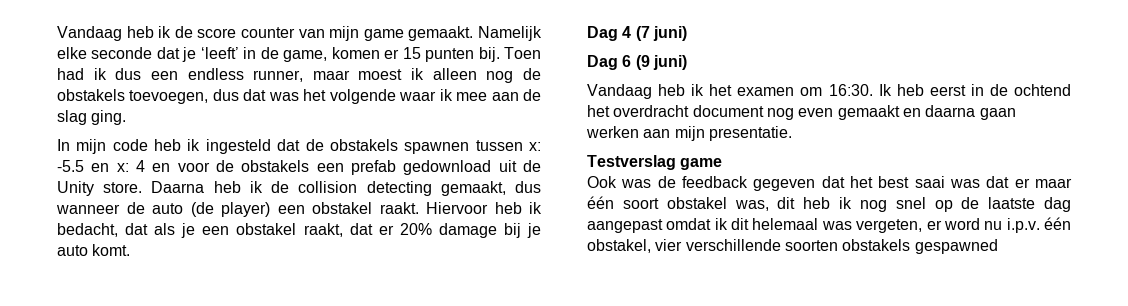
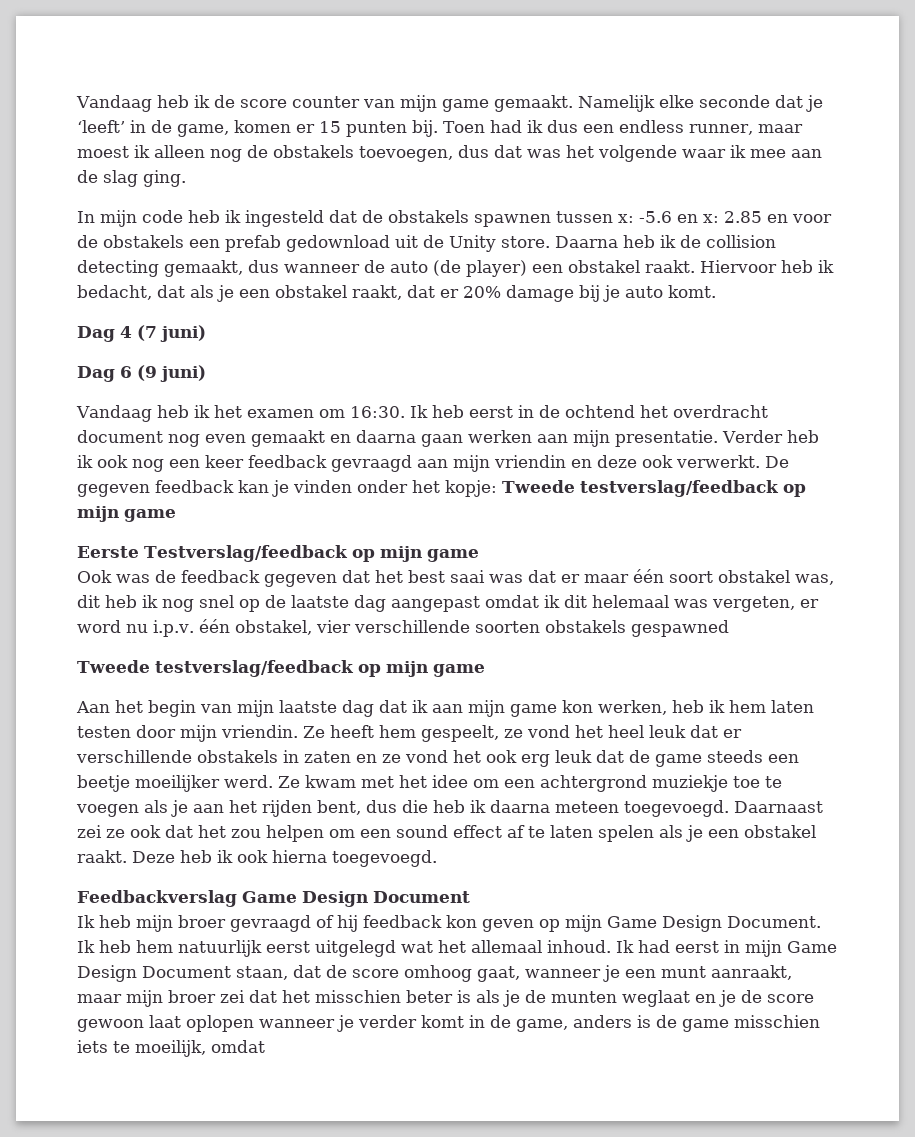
- In mijn code heb ik ingesteld dat de obstakels spawnen tussen x: -5.5 en x: 4 en voor de obstakels een prefab gedownload uit de Unity store.
+ In mijn code heb ik ingesteld dat de obstakels spawnen tussen x: -5.6 en x: 2.85 en voor de obstakels een prefab gedownload uit de Unity store.
- Ik heb eerst in de ochtend het overdracht document nog even gemaakt en daarna gaan werken aan mijn presentatie.
- Testverslag game
+ Ik heb eerst in de ochtend het overdracht document nog even gemaakt en daarna gaan werken aan mijn presentatie. Verder heb ik ook nog een keer feedback gevraagd aan mijn vriendin en deze ook verwerkt. De gegeven feedback kan je vinden onder het kopje: Tweede testverslag/feedback op mijn game
+ Eerste Testverslag/feedback op mijn game
  Ook was de feedback gegeven dat het best saai was dat er maar één soort obstakel was, dit heb ik nog snel op de laatste dag aangepast omdat ik dit helemaal was vergeten, er word nu i.p.v. één obstakel, vier verschillende soorten obstakels gespawned
+ Tweede testverslag/feedback op mijn game
+ Aan het begin van mijn laatste dag dat ik aan mijn game kon werken, heb ik hem laten testen door mijn vriendin. Ze heeft hem gespeelt, ze vond het heel leuk dat er verschillende obstakels in zaten en ze vond het ook erg leuk dat de game steeds een beetje moeilijker werd. Ze kwam met het idee om een achtergrond muziekje toe te voegen als je aan het rijden bent, dus die heb ik daarna meteen toegevoegd. Daarnaast zei ze ook dat het zou helpen om een sound effect af te laten spelen als je een obstakel raakt. Deze heb ik ook hierna toegevoegd.
+ Feedbackverslag Game Design Document
+ Ik heb mijn broer gevraagd of hij feedback kon geven op mijn Game Design Document. Ik heb hem natuurlijk eerst uitgelegd wat het allemaal inhoud. Ik had eerst in mijn Game Design Document staan, dat de score omhoog gaat, wanneer je een munt aanraakt, maar mijn broer zei dat het misschien beter is als je de munten weglaat en je de score gewoon laat oplopen wanneer je verder komt in de game, anders is de game misschien iets te moeilijk, omdat

